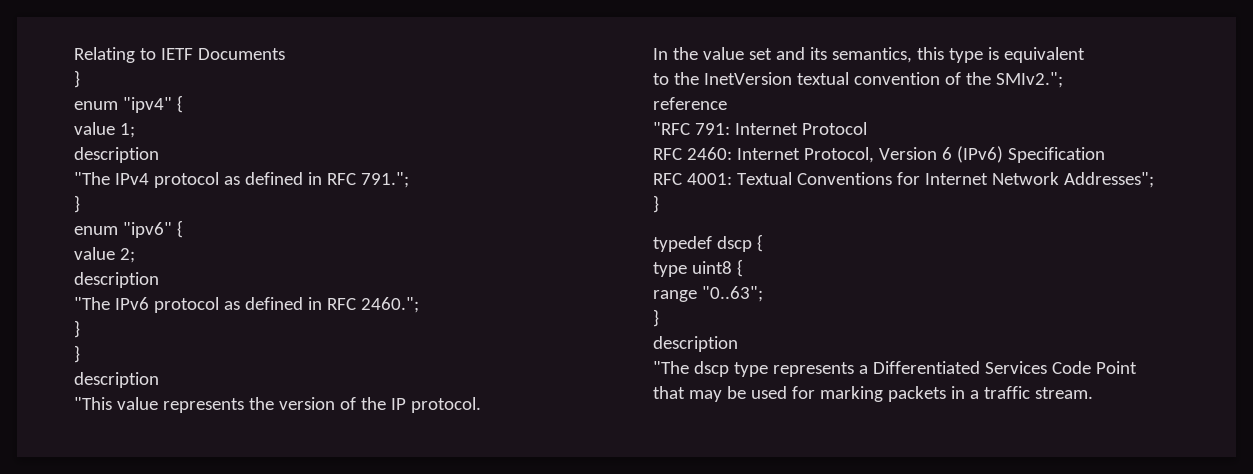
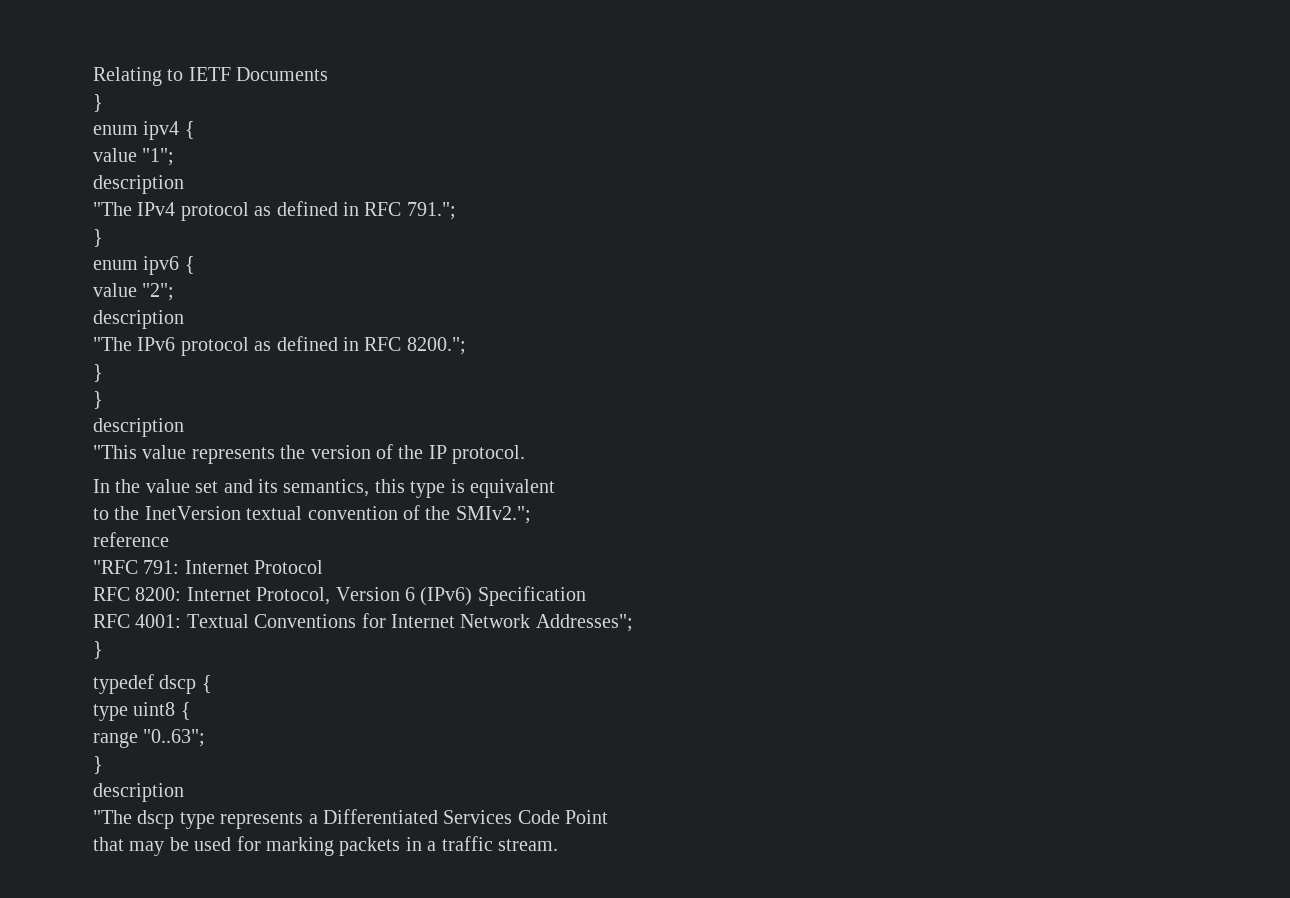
- enum "ipv4" {
- value 1;
+ enum ipv4 {
+ value "1";
- enum "ipv6" {
- value 2;
+ enum ipv6 {
+ value "2";
- "The IPv6 protocol as defined in RFC 2460.";
+ "The IPv6 protocol as defined in RFC 8200.";
- RFC 2460: Internet Protocol, Version 6 (IPv6) Specification
+ RFC 8200: Internet Protocol, Version 6 (IPv6) Specification

